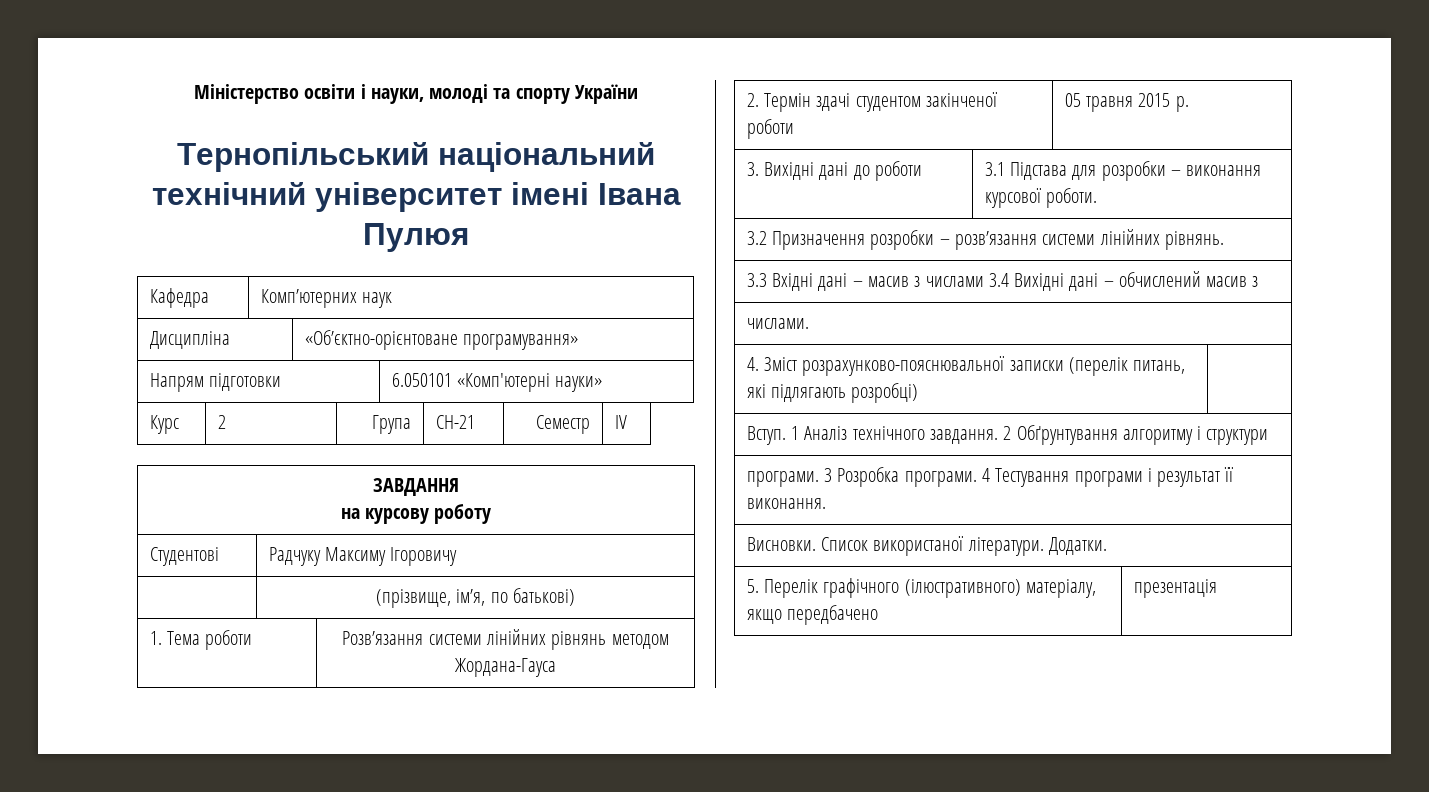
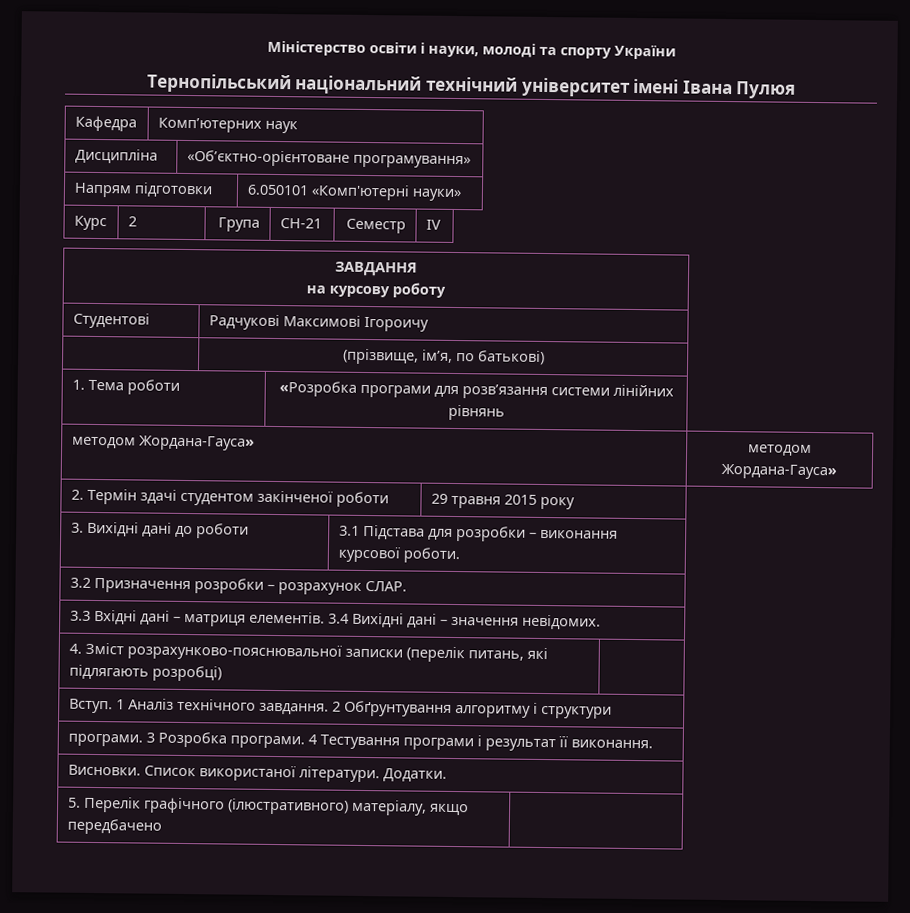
- Студентові | Радчуку Максиму Ігоровичу
+ Студентові | Радчукові Максимові Ігороичу
- 1. Тема роботи | Розв’язання системи лінійних рівнянь методом Жордана-Гауса
+ 1. Тема роботи | «Розробка програми для розв’язання системи лінійних рівнянь
+ методом Жордана-Гауса» | методом Жордана-Гауса»
- 2. Термін здачі студентом закінченої роботи | 05 травня 2015 р.
+ 2. Термін здачі студентом закінченої роботи | 29 травня 2015 року
- 3.2 Призначення розробки – розв’язання системи лінійних рівнянь.
+ 3.2 Призначення розробки – розрахунок СЛАР.
- 3.3 Вхідні дані – масив з числами 3.4 Вихідні дані – обчислений масив з
- числами.
+ 3.3 Вхідні дані – матриця елементів. 3.4 Вихідні дані – значення невідомих.
- 5. Перелік графічного (ілюстративного) матеріалу, якщо передбачено | презентація
+ 5. Перелік графічного (ілюстративного) матеріалу, якщо передбачено |

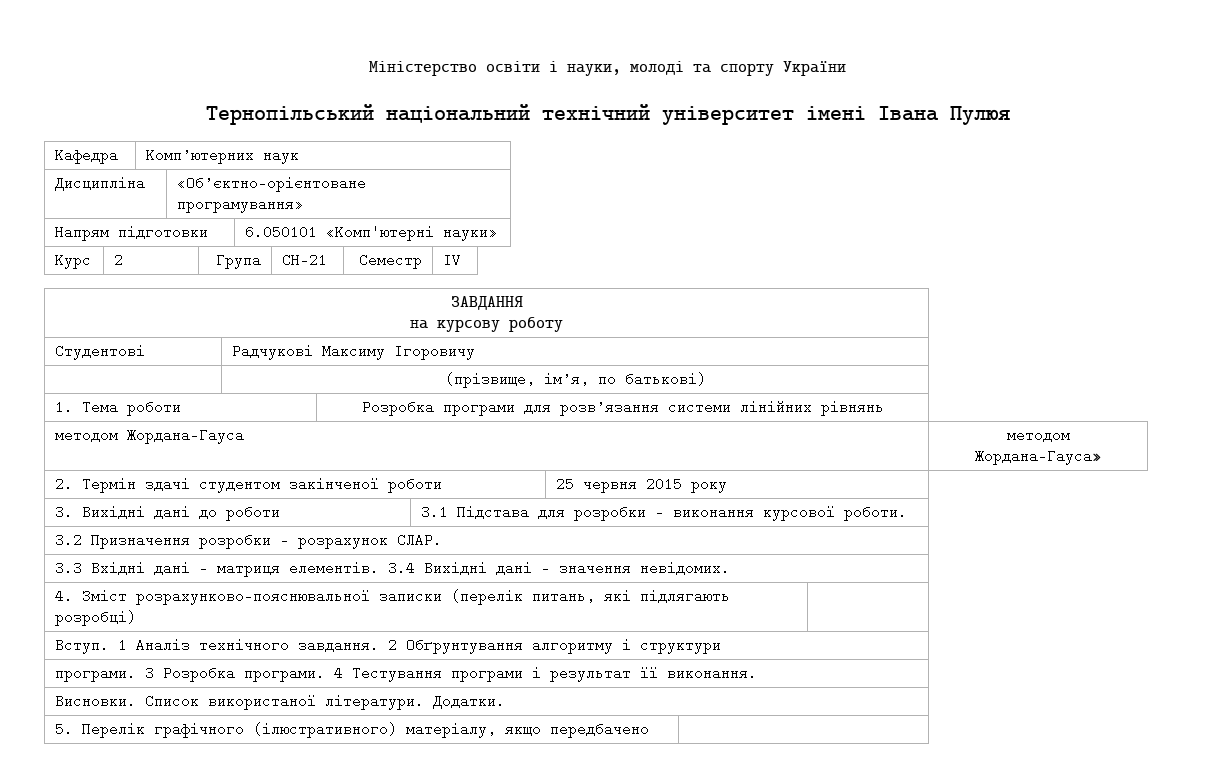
- Студентові | Радчукові Максимові Ігороичу
+ Студентові | Радчукові Максиму Ігоровичу
- 1. Тема роботи | «Розробка програми для розв’язання системи лінійних рівнянь
+ 1. Тема роботи | Розробка програми для розв’язання системи лінійних рівнянь
- методом Жордана-Гауса» | методом Жордана-Гауса»
+ методом Жордана-Гауса | методом Жордана-Гауса»
- 2. Термін здачі студентом закінченої роботи | 29 травня 2015 року
+ 2. Термін здачі студентом закінченої роботи | 25 червня 2015 року

